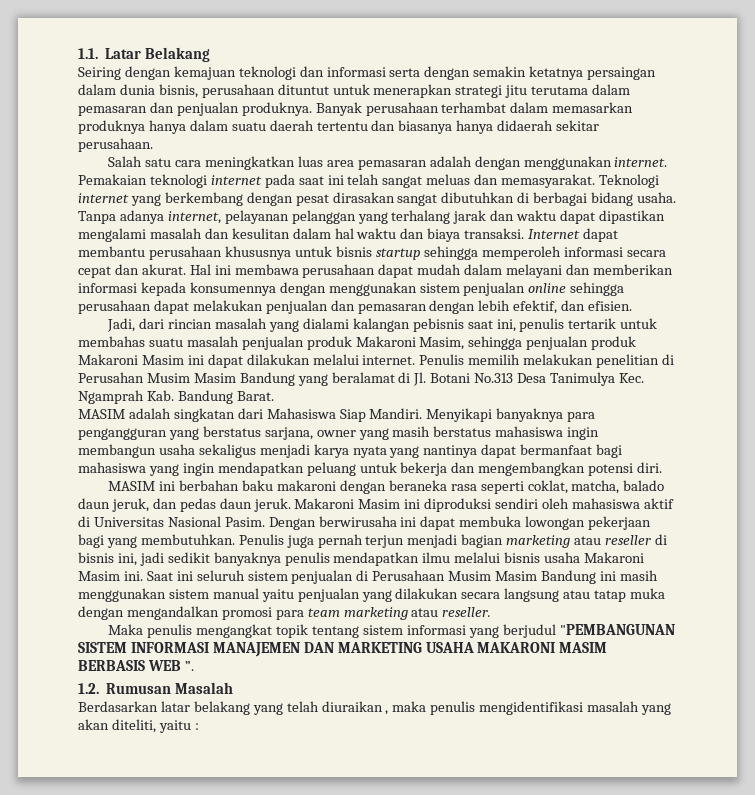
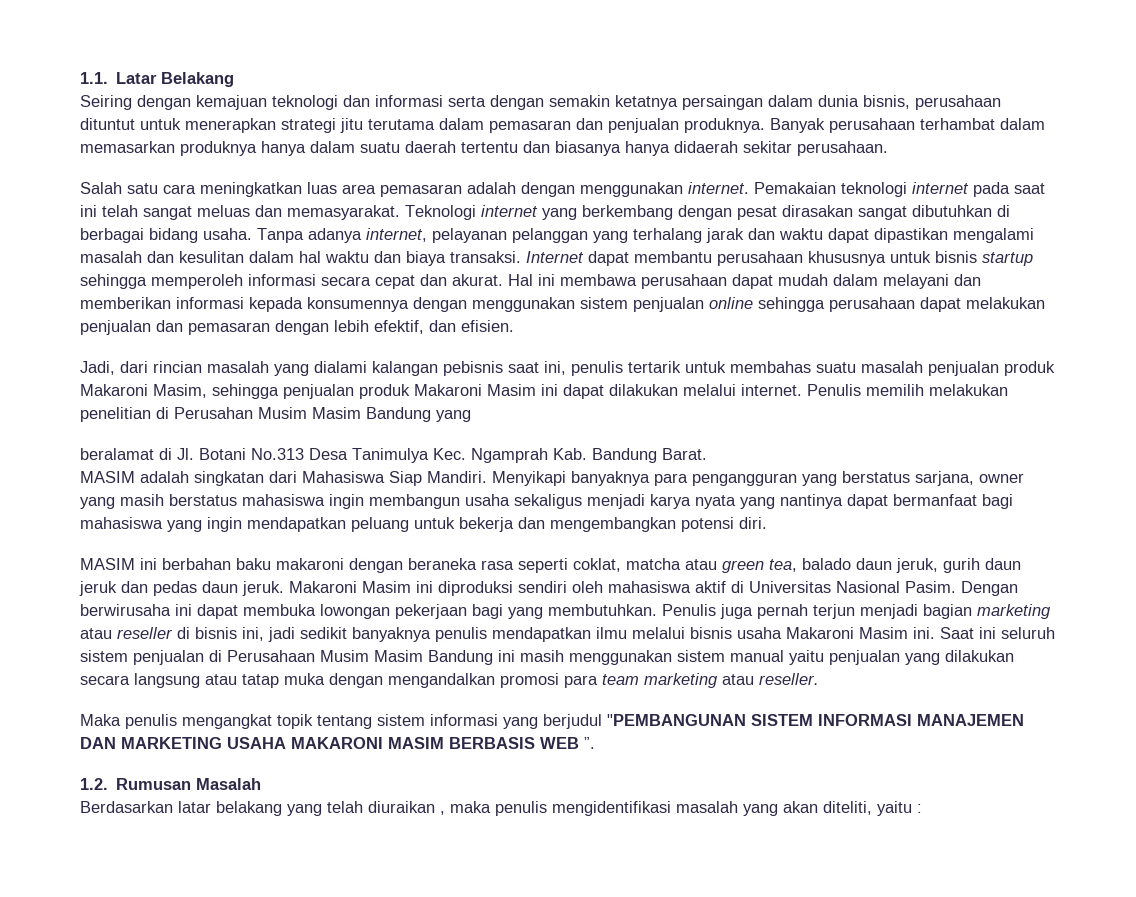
- Penulis memilih melakukan penelitian di Perusahan Musim Masim Bandung yang beralamat di Jl. Botani No.313 Desa Tanimulya Kec. Ngamprah Kab. Bandung Barat.
+ Penulis memilih melakukan penelitian di Perusahan Musim Masim Bandung yang
+ beralamat di Jl. Botani No.313 Desa Tanimulya Kec. Ngamprah Kab. Bandung Barat.
- MASIM ini berbahan baku makaroni dengan beraneka rasa seperti coklat, matcha, balado daun jeruk, dan pedas daun jeruk.
+ MASIM ini berbahan baku makaroni dengan beraneka rasa seperti coklat, matcha atau green tea, balado daun jeruk, gurih daun jeruk dan pedas daun jeruk.

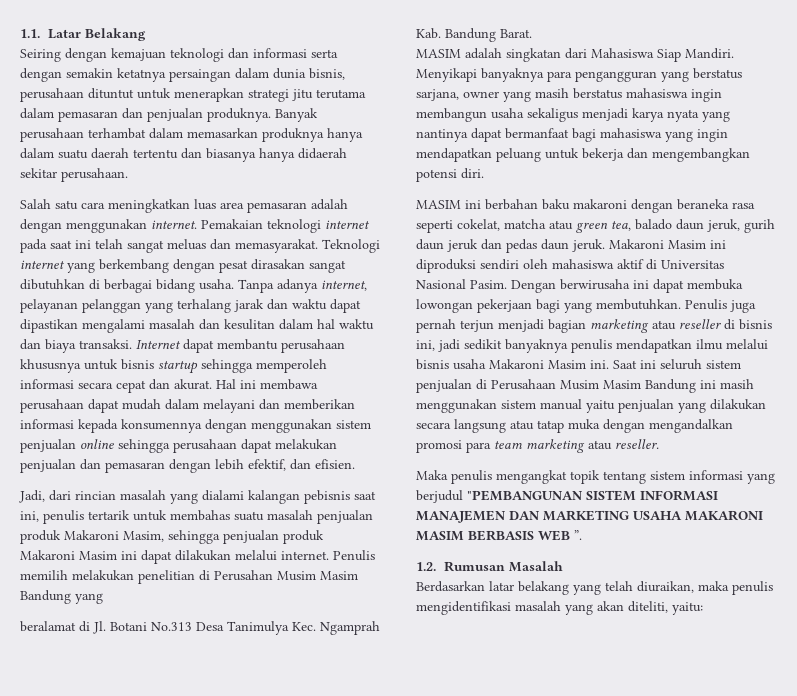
- MASIM ini berbahan baku makaroni dengan beraneka rasa seperti coklat, matcha atau green tea, balado daun jeruk, gurih daun jeruk dan pedas daun jeruk.
+ MASIM ini berbahan baku makaroni dengan beraneka rasa seperti cokelat, matcha atau green tea, balado daun jeruk, gurih daun jeruk dan pedas daun jeruk.
- Berdasarkan latar belakang yang telah diuraikan , maka penulis mengidentifikasi masalah yang akan diteliti, yaitu :
+ Berdasarkan latar belakang yang telah diuraikan, maka penulis mengidentifikasi masalah yang akan diteliti, yaitu:

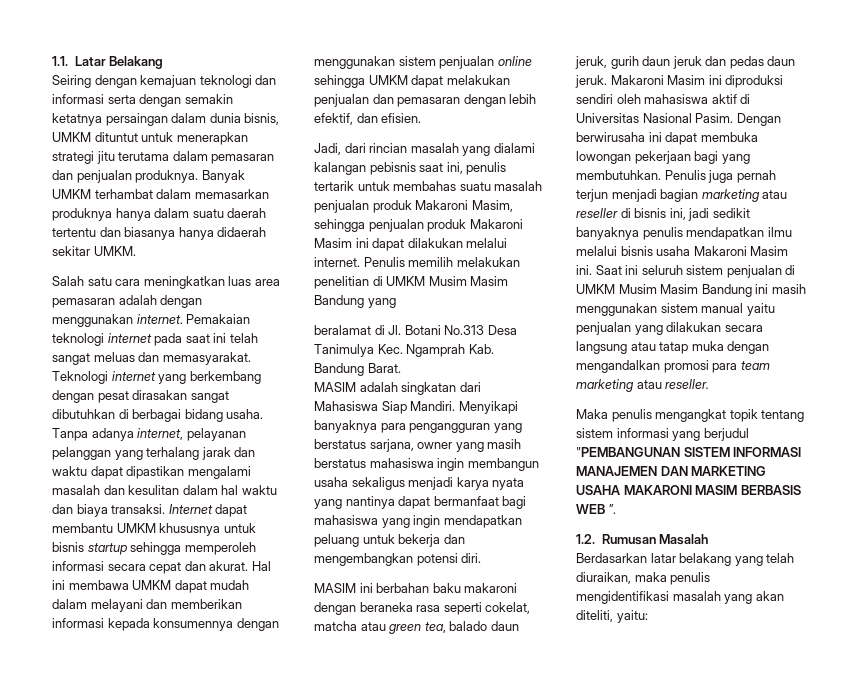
- Seiring dengan kemajuan teknologi dan informasi serta dengan semakin ketatnya persaingan dalam dunia bisnis, perusahaan dituntut untuk menerapkan strategi jitu terutama dalam pemasaran dan penjualan produknya.
+ Seiring dengan kemajuan teknologi dan informasi serta dengan semakin ketatnya persaingan dalam dunia bisnis, UMKM dituntut untuk menerapkan strategi jitu terutama dalam pemasaran dan penjualan produknya.
- Banyak perusahaan terhambat dalam memasarkan produknya hanya dalam suatu daerah tertentu dan biasanya hanya didaerah sekitar perusahaan.
+ Banyak UMKM terhambat dalam memasarkan produknya hanya dalam suatu daerah tertentu dan biasanya hanya didaerah sekitar UMKM.
- Internet dapat membantu perusahaan khususnya untuk bisnis startup sehingga memperoleh informasi secara cepat dan akurat.
+ Internet dapat membantu UMKM khususnya untuk bisnis startup sehingga memperoleh informasi secara cepat dan akurat.
- Hal ini membawa perusahaan dapat mudah dalam melayani dan memberikan informasi kepada konsumennya dengan menggunakan sistem penjualan online sehingga perusahaan dapat melakukan penjualan dan pemasaran dengan lebih efektif, dan efisien.
+ Hal ini membawa UMKM dapat mudah dalam melayani dan memberikan informasi kepada konsumennya dengan menggunakan sistem penjualan online sehingga UMKM dapat melakukan penjualan dan pemasaran dengan lebih efektif, dan efisien.
- Penulis memilih melakukan penelitian di Perusahan Musim Masim Bandung yang
+ Penulis memilih melakukan penelitian di UMKM Musim Masim Bandung yang
- Saat ini seluruh sistem penjualan di Perusahaan Musim Masim Bandung ini masih menggunakan sistem manual yaitu penjualan yang dilakukan secara langsung atau tatap muka dengan mengandalkan promosi para team marketing atau reseller.
+ Saat ini seluruh sistem penjualan di UMKM Musim Masim Bandung ini masih menggunakan sistem manual yaitu penjualan yang dilakukan secara langsung atau tatap muka dengan mengandalkan promosi para team marketing atau reseller.

